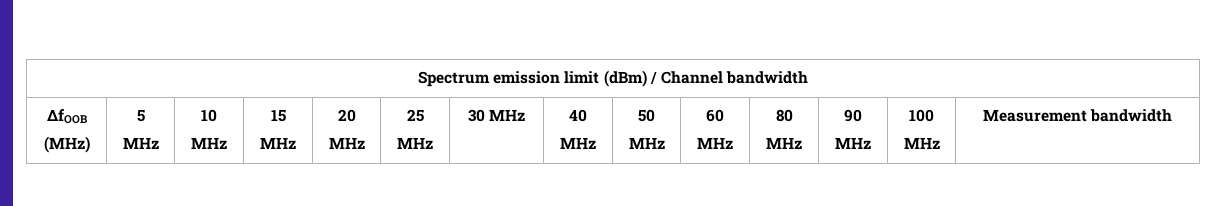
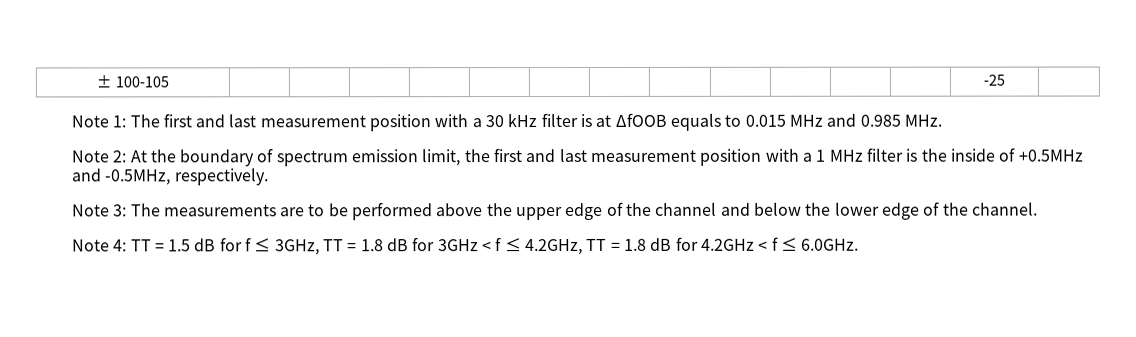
- Spectrum emission limit (dBm) / Channel bandwidth
- ΔfOOB
- (MHz) | 5
- MHz | 10
- MHz | 15
- MHz | 20
- MHz | 25
- MHz | 30 MHz | 40
- MHz | 50
- MHz | 60
- MHz | 80
- MHz | 90
- MHz | 100
- MHz | Measurement bandwidth
+ ± 100-105 | | | | | | | | | | | | | -25 |
+ Note 1: The first and last measurement position with a 30 kHz filter is at ΔfOOB equals to 0.015 MHz and 0.985 MHz.
+ Note 2: At the boundary of spectrum emission limit, the first and last measurement position with a 1 MHz filter is the inside of +0.5MHz and -0.5MHz, respectively.
+ Note 3: The measurements are to be performed above the upper edge of the channel and below the lower edge of the channel.
+ Note 4: TT = 1.5 dB for f ≤ 3GHz, TT = 1.8 dB for 3GHz < f ≤ 4.2GHz, TT = 1.8 dB for 4.2GHz < f ≤ 6.0GHz.

